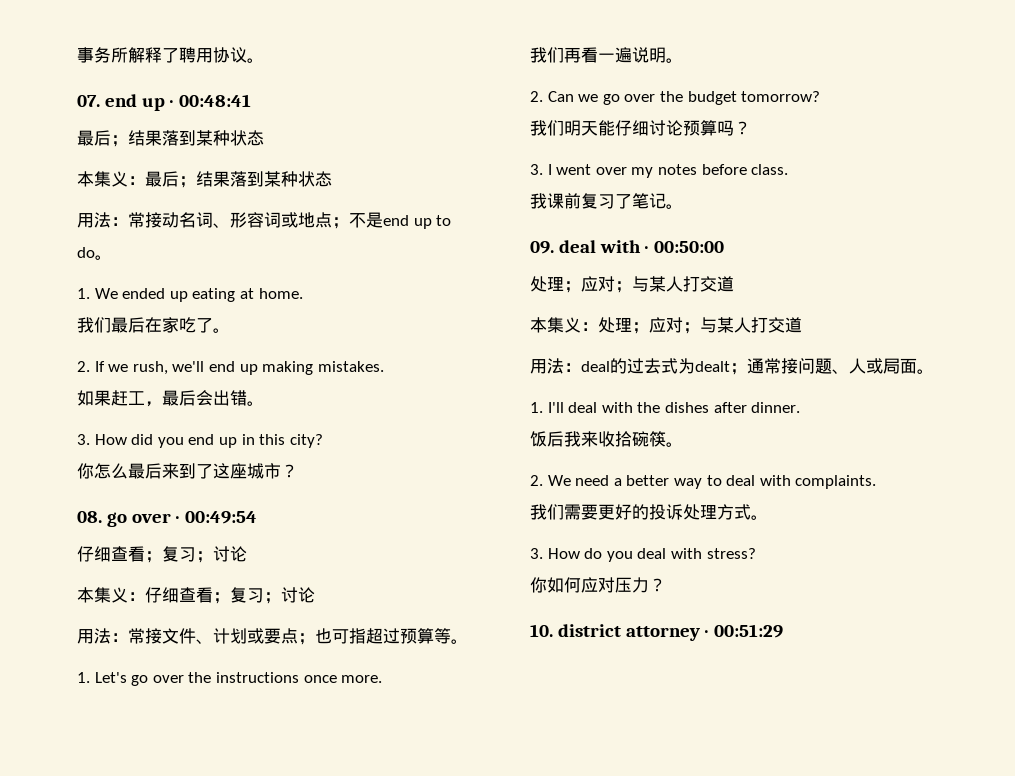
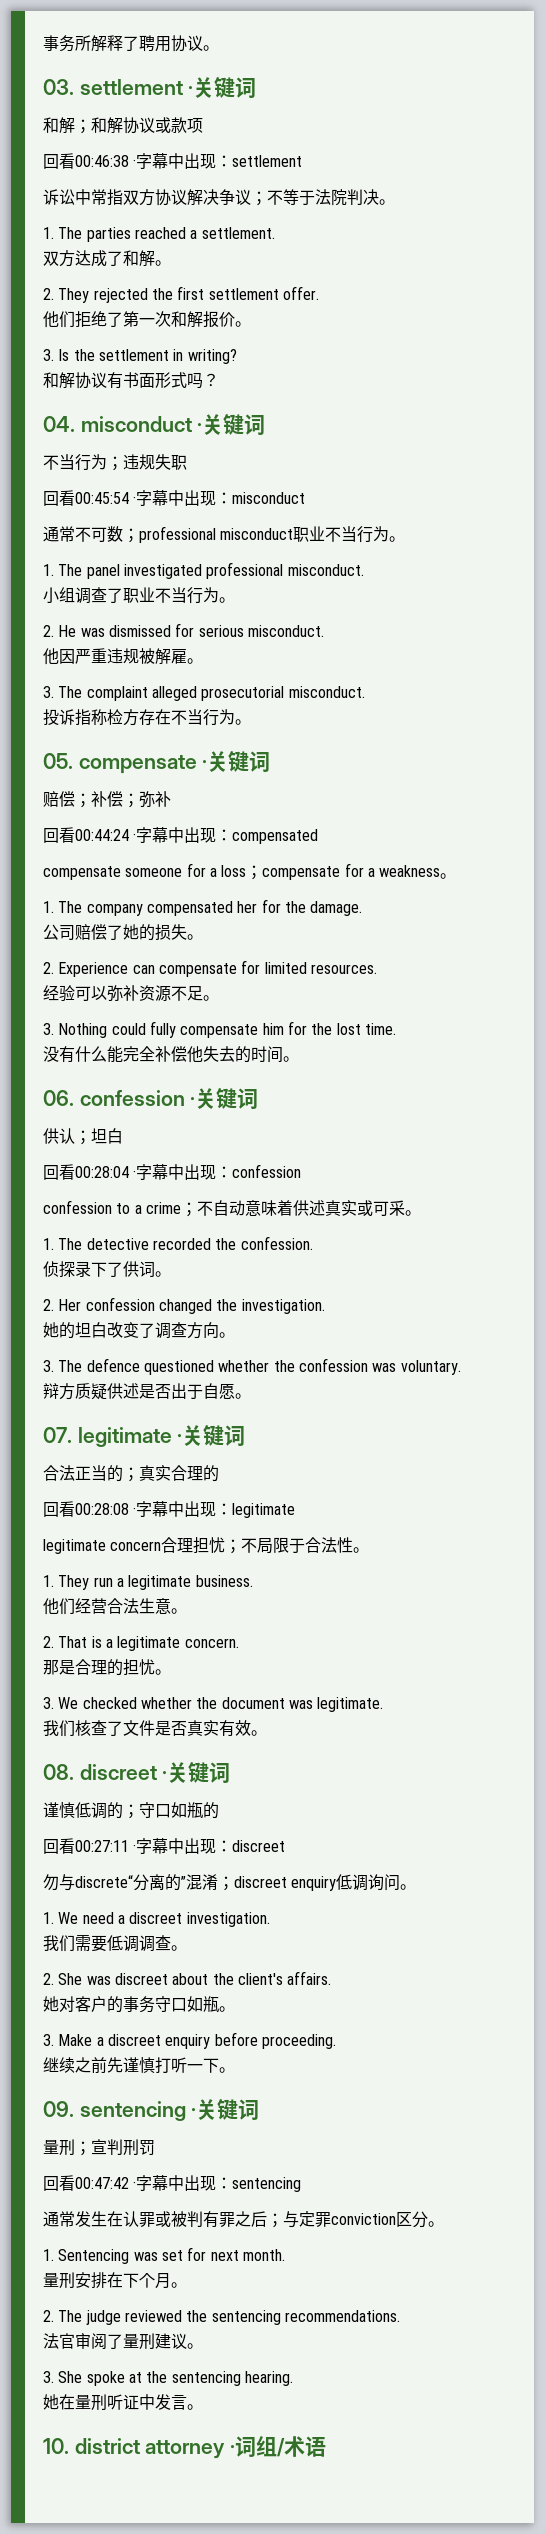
- 07. end up · 00:48:41
- 最后；结果落到某种状态
- 本集义：最后；结果落到某种状态
- 用法：常接动名词、形容词或地点；不是end up to do。
- 1. We ended up eating at home.
- 我们最后在家吃了。
- 2. If we rush, we'll end up making mistakes.
- 如果赶工，最后会出错。
- 3. How did you end up in this city?
- 你怎么最后来到了这座城市？
- 08. go over · 00:49:54
- 仔细查看；复习；讨论
- 本集义：仔细查看；复习；讨论
- 用法：常接文件、计划或要点；也可指超过预算等。
- 1. Let's go over the instructions once more.
- 我们再看一遍说明。
- 2. Can we go over the budget tomorrow?
- 我们明天能仔细讨论预算吗？
- 3. I went over my notes before class.
- 我课前复习了笔记。
- 09. deal with · 00:50:00
- 处理；应对；与某人打交道
- 本集义：处理；应对；与某人打交道
- 用法：deal的过去式为dealt；通常接问题、人或局面。
- 1. I'll deal with the dishes after dinner.
- 饭后我来收拾碗筷。
- 2. We need a better way to deal with complaints.
- 我们需要更好的投诉处理方式。
- 3. How do you deal with stress?
- 你如何应对压力？
+ 03. settlement ·关键词
+ 和解；和解协议或款项
+ 回看00:46:38 ·字幕中出现：settlement
+ 诉讼中常指双方协议解决争议；不等于法院判决。
+ 1. The parties reached a settlement.
+ 双方达成了和解。
+ 2. They rejected the first settlement offer.
+ 他们拒绝了第一次和解报价。
+ 3. Is the settlement in writing?
+ 和解协议有书面形式吗？
+ 04. misconduct ·关键词
+ 不当行为；违规失职
+ 回看00:45:54 ·字幕中出现：misconduct
+ 通常不可数；professional misconduct职业不当行为。
+ 1. The panel investigated professional misconduct.
+ 小组调查了职业不当行为。
+ 2. He was dismissed for serious misconduct.
+ 他因严重违规被解雇。
+ 3. The complaint alleged prosecutorial misconduct.
+ 投诉指称检方存在不当行为。
+ 05. compensate ·关键词
+ 赔偿；补偿；弥补
+ 回看00:44:24 ·字幕中出现：compensated
+ compensate someone for a loss；compensate for a weakness。
+ 1. The company compensated her for the damage.
+ 公司赔偿了她的损失。
+ 2. Experience can compensate for limited resources.
+ 经验可以弥补资源不足。
+ 3. Nothing could fully compensate him for the lost time.
+ 没有什么能完全补偿他失去的时间。
+ 06. confession ·关键词
+ 供认；坦白
+ 回看00:28:04 ·字幕中出现：confession
+ confession to a crime；不自动意味着供述真实或可采。
+ 1. The detective recorded the confession.
+ 侦探录下了供词。
+ 2. Her confession changed the investigation.
+ 她的坦白改变了调查方向。
+ 3. The defence questioned whether the confession was voluntary.
+ 辩方质疑供述是否出于自愿。
+ 07. legitimate ·关键词
+ 合法正当的；真实合理的
+ 回看00:28:08 ·字幕中出现：legitimate
+ legitimate concern合理担忧；不局限于合法性。
+ 1. They run a legitimate business.
+ 他们经营合法生意。
+ 2. That is a legitimate concern.
+ 那是合理的担忧。
+ 3. We checked whether the document was legitimate.
+ 我们核查了文件是否真实有效。
+ 08. discreet ·关键词
+ 谨慎低调的；守口如瓶的
+ 回看00:27:11 ·字幕中出现：discreet
+ 勿与discrete“分离的”混淆；discreet enquiry低调询问。
+ 1. We need a discreet investigation.
+ 我们需要低调调查。
+ 2. She was discreet about the client's affairs.
+ 她对客户的事务守口如瓶。
+ 3. Make a discreet enquiry before proceeding.
+ 继续之前先谨慎打听一下。
+ 09. sentencing ·关键词
+ 量刑；宣判刑罚
+ 回看00:47:42 ·字幕中出现：sentencing
+ 通常发生在认罪或被判有罪之后；与定罪conviction区分。
+ 1. Sentencing was set for next month.
+ 量刑安排在下个月。
+ 2. The judge reviewed the sentencing recommendations.
+ 法官审阅了量刑建议。
+ 3. She spoke at the sentencing hearing.
+ 她在量刑听证中发言。
- 10. district attorney · 00:51:29
+ 10. district attorney ·词组/术语

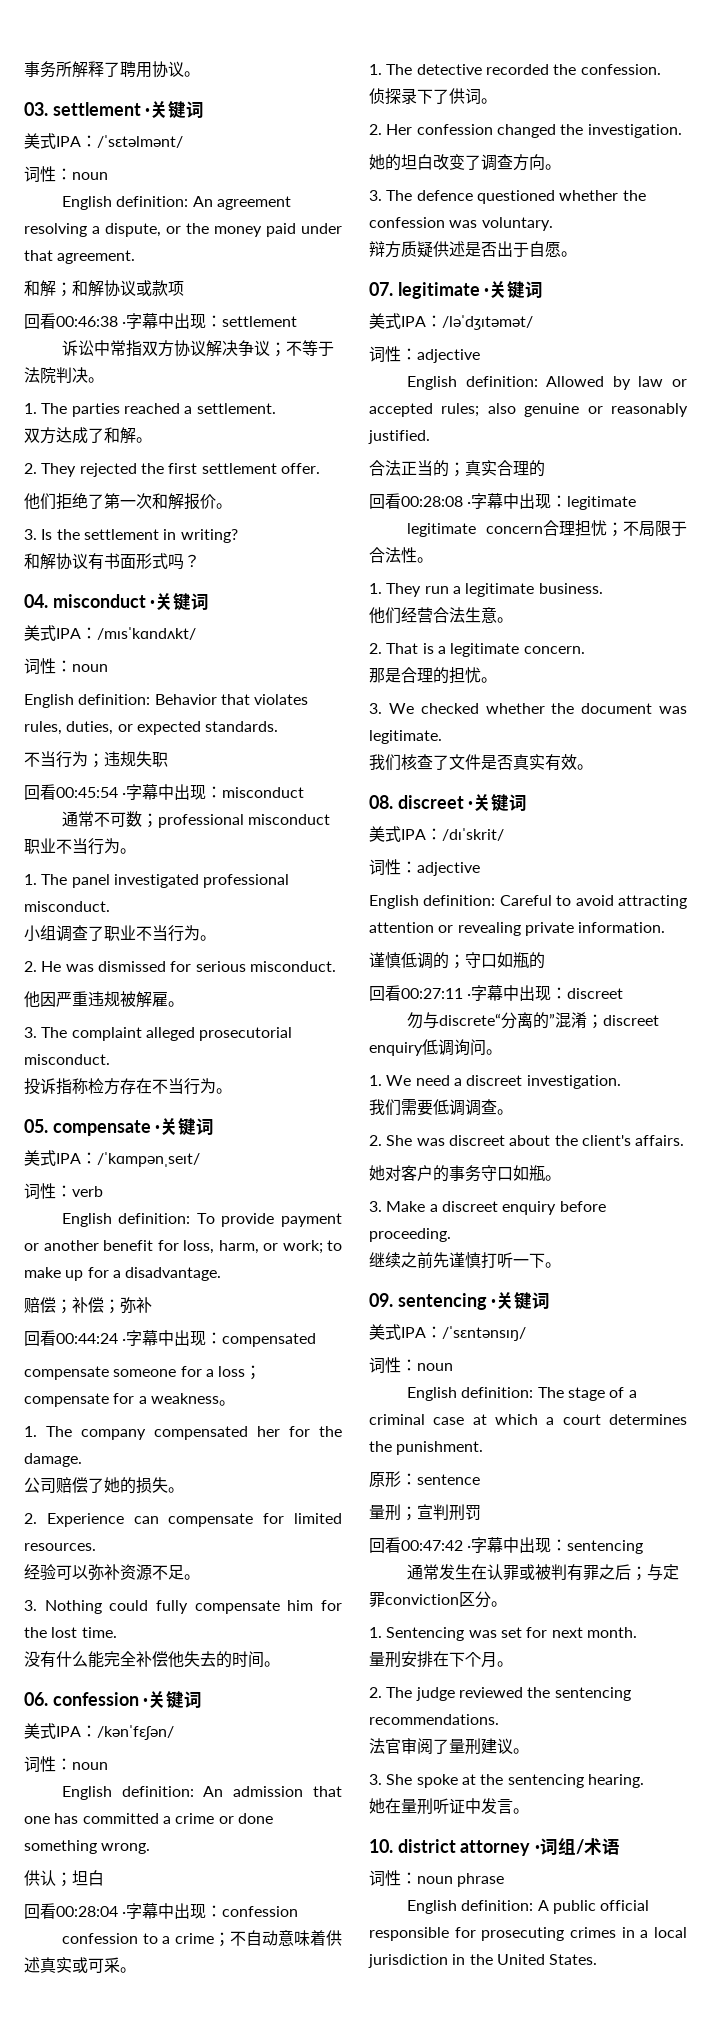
+ 美式IPA：/ˈsɛtəlmənt/
+ 词性：noun
+ English definition: An agreement resolving a dispute, or the money paid under that agreement.
+ 美式IPA：/mɪsˈkɑndʌkt/
+ 词性：noun
+ English definition: Behavior that violates rules, duties, or expected standards.
+ 美式IPA：/ˈkɑmpənˌseɪt/
+ 词性：verb
+ English definition: To provide payment or another benefit for loss, harm, or work; to make up for a disadvantage.
+ 美式IPA：/kənˈfɛʃən/
+ 词性：noun
+ English definition: An admission that one has committed a crime or done something wrong.
+ 美式IPA：/ləˈdʒɪtəmət/
+ 词性：adjective
+ English definition: Allowed by law or accepted rules; also genuine or reasonably justified.
+ 美式IPA：/dɪˈskrit/
+ 词性：adjective
+ English definition: Careful to avoid attracting attention or revealing private information.
+ 美式IPA：/ˈsɛntənsɪŋ/
+ 词性：noun
+ English definition: The stage of a criminal case at which a court determines the punishment.
+ 原形：sentence
+ 词性：noun phrase
+ English definition: A public official responsible for prosecuting crimes in a local jurisdiction in the United States.

